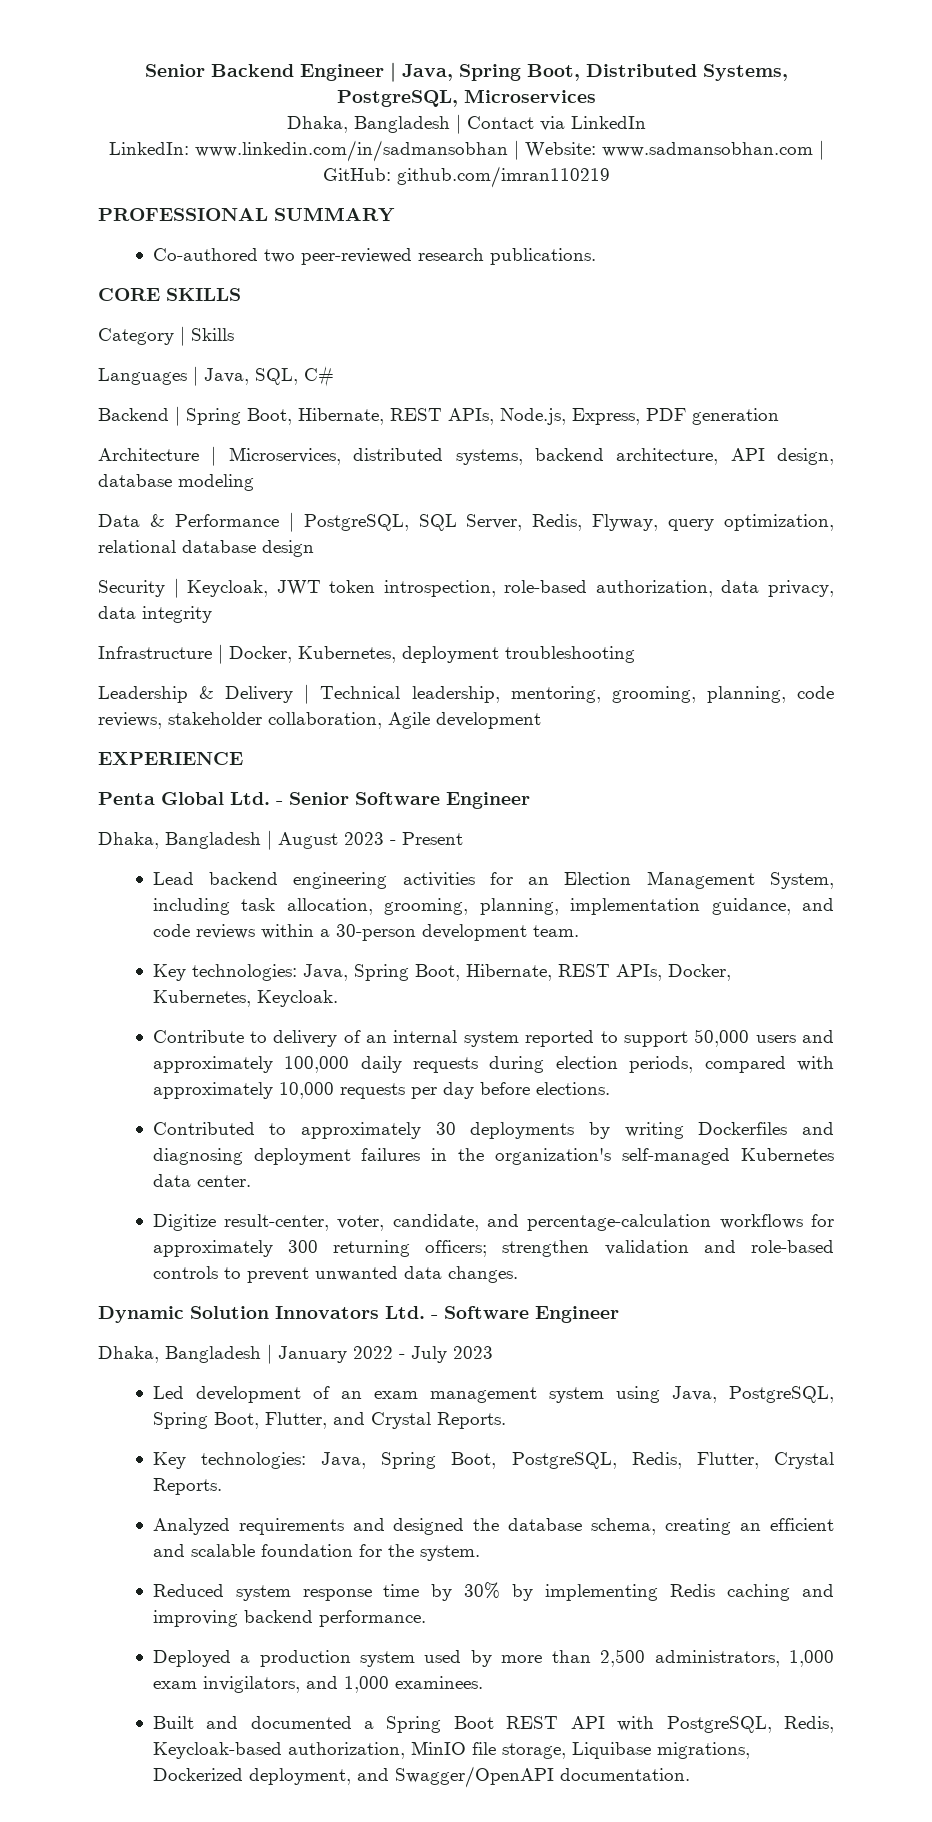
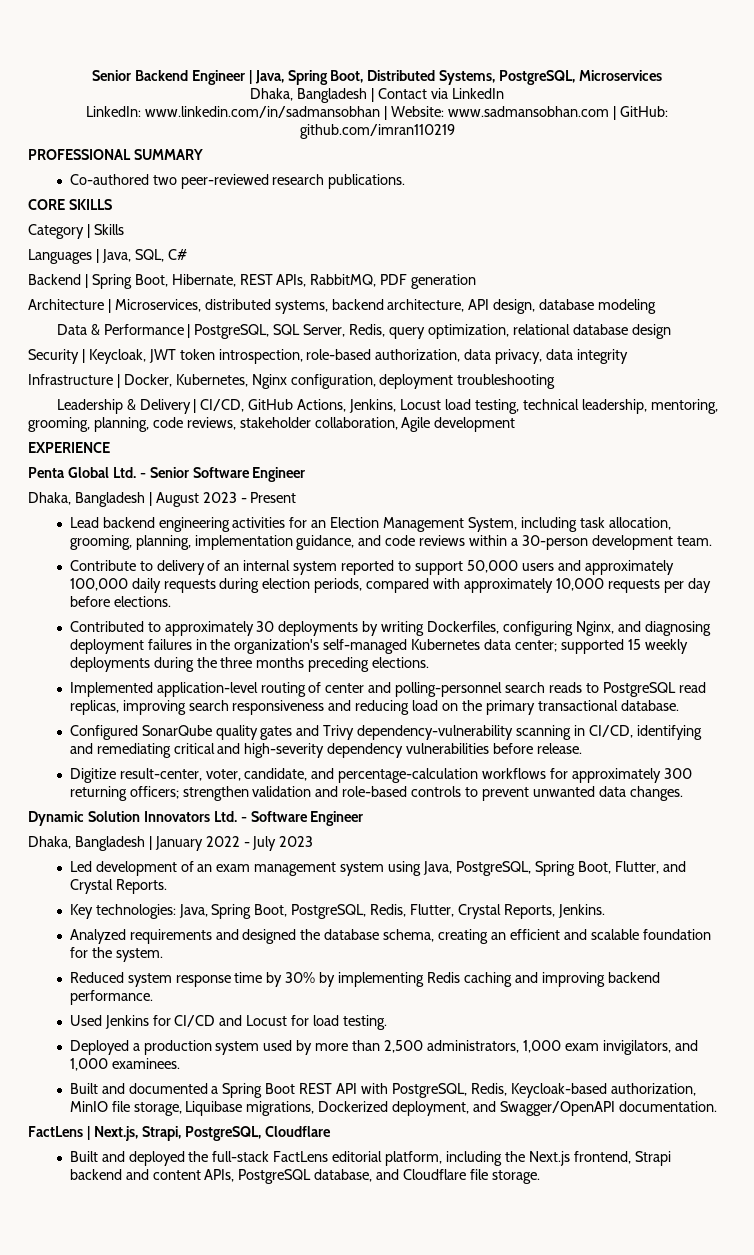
- Backend | Spring Boot, Hibernate, REST APIs, Node.js, Express, PDF generation
+ Backend | Spring Boot, Hibernate, REST APIs, RabbitMQ, PDF generation
- Data & Performance | PostgreSQL, SQL Server, Redis, Flyway, query optimization, relational database design
+ Data & Performance | PostgreSQL, SQL Server, Redis, query optimization, relational database design
- Infrastructure | Docker, Kubernetes, deployment troubleshooting
+ Infrastructure | Docker, Kubernetes, Nginx configuration, deployment troubleshooting
- Leadership & Delivery | Technical leadership, mentoring, grooming, planning, code reviews, stakeholder collaboration, Agile development
+ Leadership & Delivery | CI/CD, GitHub Actions, Jenkins, Locust load testing, technical leadership, mentoring, grooming, planning, code reviews, stakeholder collaboration, Agile development
- Key technologies: Java, Spring Boot, Hibernate, REST APIs, Docker, Kubernetes, Keycloak.
- Contributed to approximately 30 deployments by writing Dockerfiles and diagnosing deployment failures in the organization's self-managed Kubernetes data center.
+ Contributed to approximately 30 deployments by writing Dockerfiles, configuring Nginx, and diagnosing deployment failures in the organization's self-managed Kubernetes data center; supported 15 weekly deployments during the three months preceding elections.
+ Implemented application-level routing of center and polling-personnel search reads to PostgreSQL read replicas, improving search responsiveness and reducing load on the primary transactional database.
+ Configured SonarQube quality gates and Trivy dependency-vulnerability scanning in CI/CD, identifying and remediating critical and high-severity dependency vulnerabilities before release.
- Key technologies: Java, Spring Boot, PostgreSQL, Redis, Flutter, Crystal Reports.
+ Key technologies: Java, Spring Boot, PostgreSQL, Redis, Flutter, Crystal Reports, Jenkins.
+ Used Jenkins for CI/CD and Locust for load testing.
+ FactLens | Next.js, Strapi, PostgreSQL, Cloudflare
+ Built and deployed the full-stack FactLens editorial platform, including the Next.js frontend, Strapi backend and content APIs, PostgreSQL database, and Cloudflare file storage.

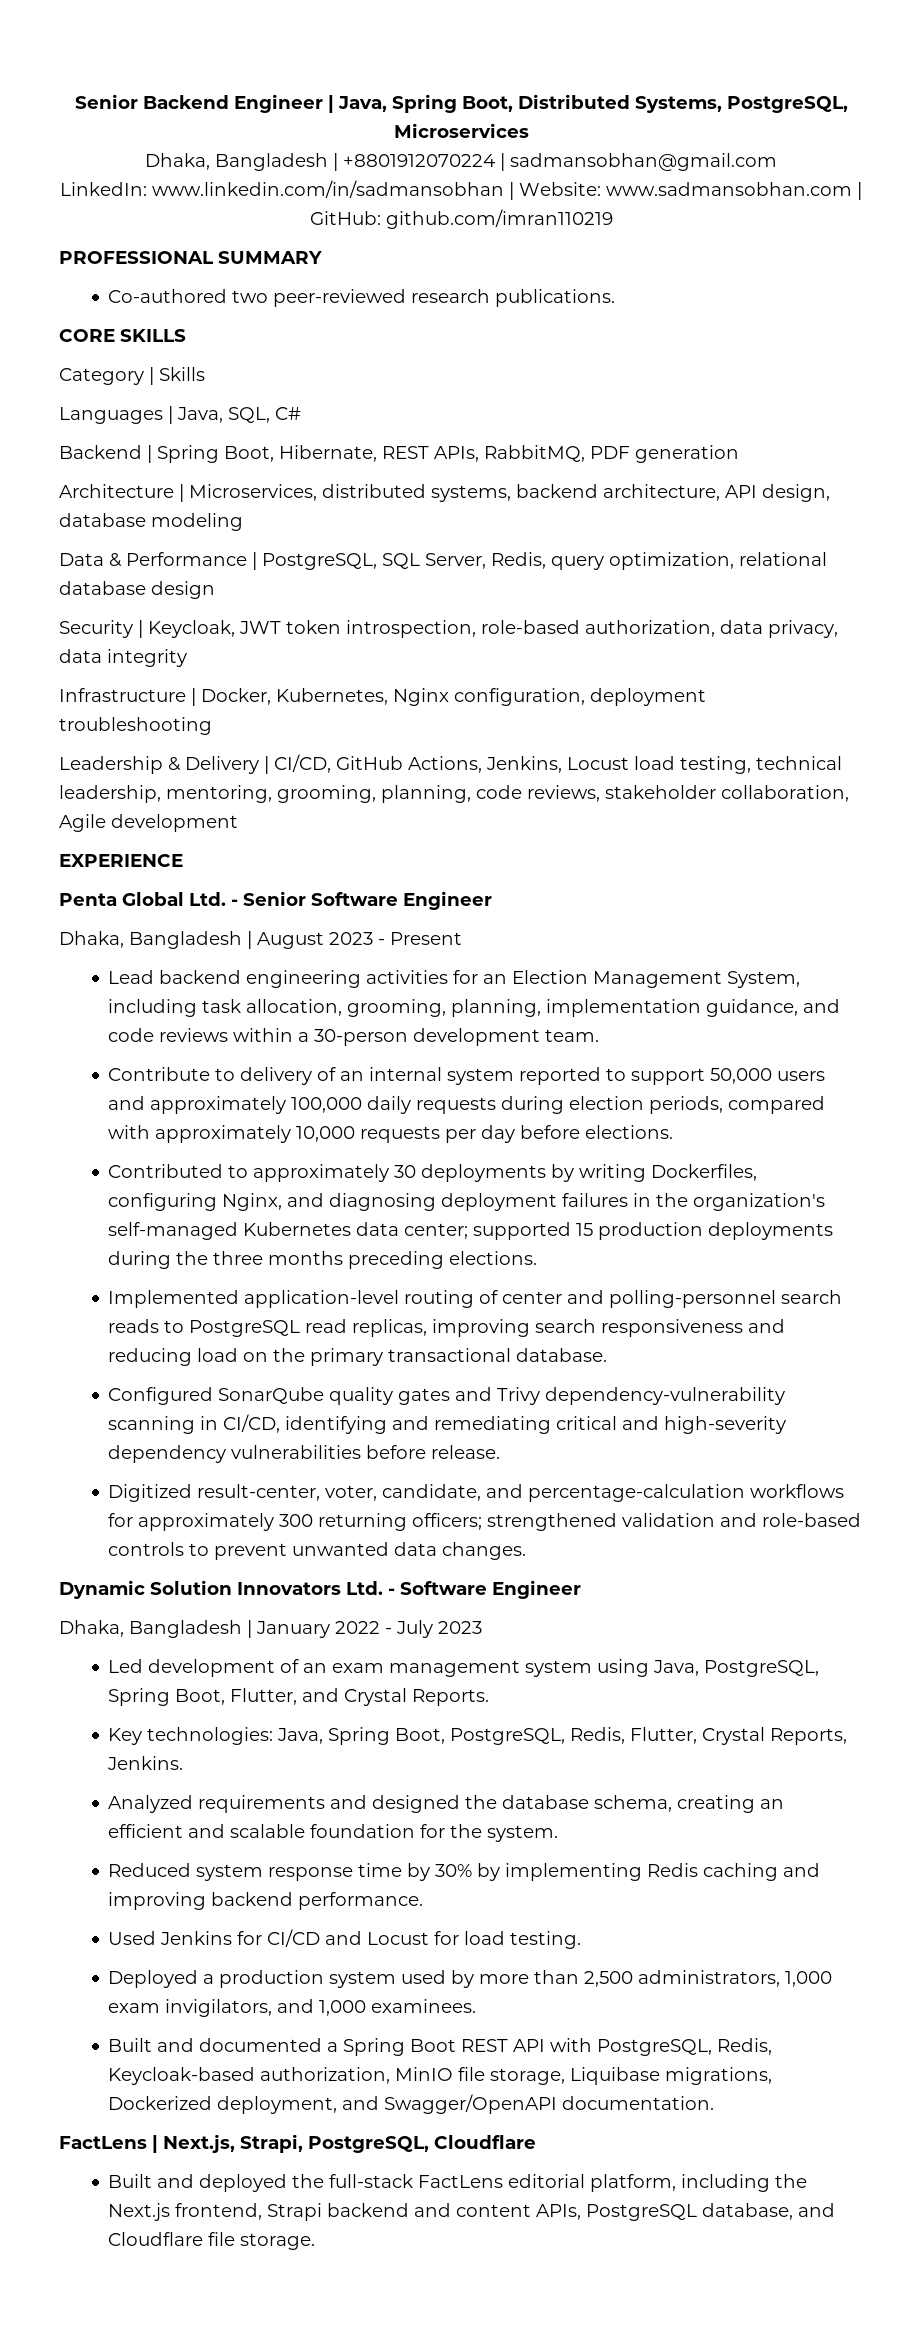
- Dhaka, Bangladesh | Contact via LinkedIn
+ Dhaka, Bangladesh | +8801912070224 | sadmansobhan@gmail.com
- Contributed to approximately 30 deployments by writing Dockerfiles, configuring Nginx, and diagnosing deployment failures in the organization's self-managed Kubernetes data center; supported 15 weekly deployments during the three months preceding elections.
+ Contributed to approximately 30 deployments by writing Dockerfiles, configuring Nginx, and diagnosing deployment failures in the organization's self-managed Kubernetes data center; supported 15 production deployments during the three months preceding elections.
- Digitize result-center, voter, candidate, and percentage-calculation workflows for approximately 300 returning officers; strengthen validation and role-based controls to prevent unwanted data changes.
+ Digitized result-center, voter, candidate, and percentage-calculation workflows for approximately 300 returning officers; strengthened validation and role-based controls to prevent unwanted data changes.

